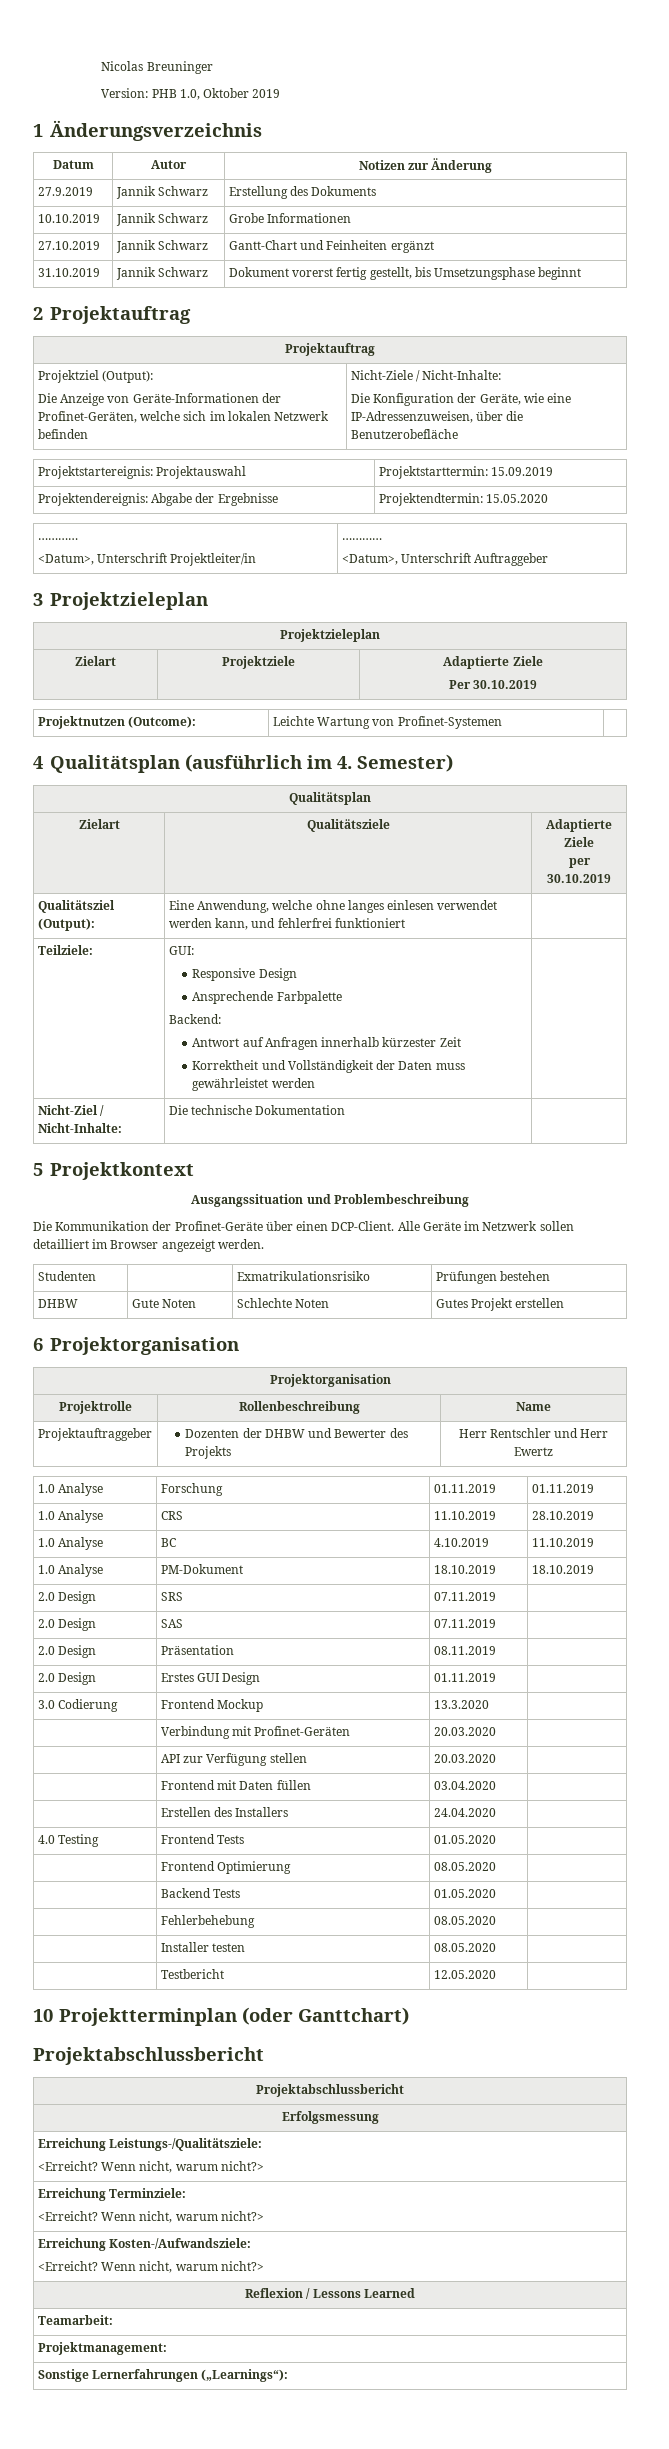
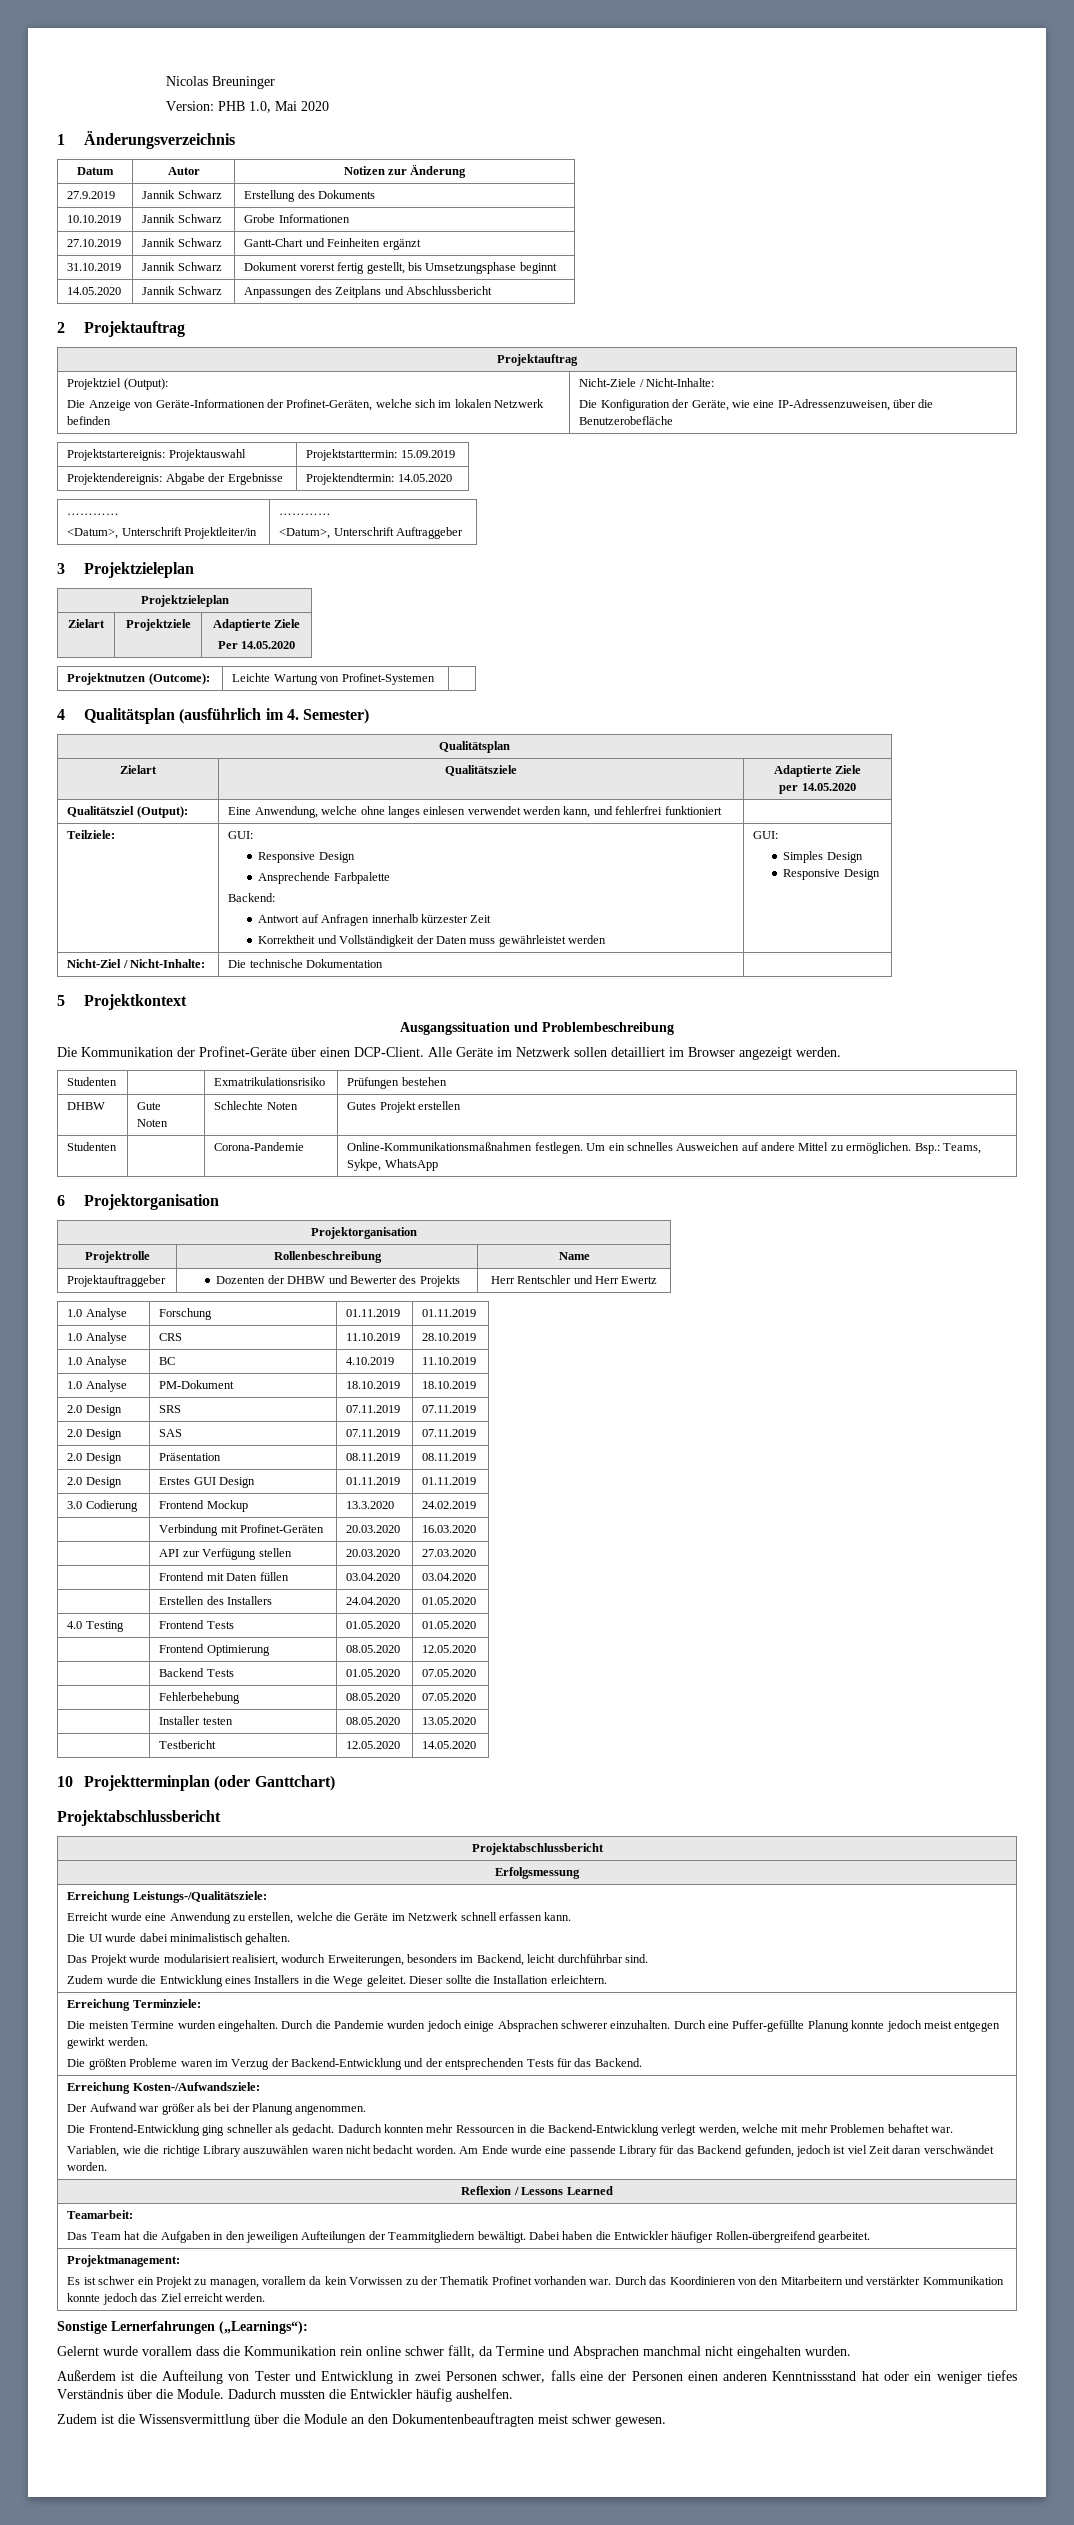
- Version: PHB 1.0, Oktober 2019
+ Version: PHB 1.0, Mai 2020
+ 14.05.2020 | Jannik Schwarz | Anpassungen des Zeitplans und Abschlussbericht
- Projektendereignis: Abgabe der Ergebnisse | Projektendtermin: 15.05.2020
+ Projektendereignis: Abgabe der Ergebnisse | Projektendtermin: 14.05.2020
  Zielart | Projektziele | Adaptierte Ziele
- Per 30.10.2019
+ Per 14.05.2020
  Zielart | Qualitätsziele | Adaptierte Ziele
- per 30.10.2019
+ per 14.05.2020
  Teilziele: | GUI:
  Responsive Design
  Ansprechende Farbpalette
  Backend:
  Antwort auf Anfragen innerhalb kürzester Zeit
- Korrektheit und Vollständigkeit der Daten muss gewährleistet werden |
+ Korrektheit und Vollständigkeit der Daten muss gewährleistet werden | GUI:
+ Simples Design
+ Responsive Design
+ Studenten | | Corona-Pandemie | Online-Kommunikationsmaßnahmen festlegen. Um ein schnelles Ausweichen auf andere Mittel zu ermöglichen. Bsp.: Teams, Sykpe, WhatsApp
- 2.0 Design | SRS | 07.11.2019 |
+ 2.0 Design | SRS | 07.11.2019 | 07.11.2019
- 2.0 Design | SAS | 07.11.2019 |
+ 2.0 Design | SAS | 07.11.2019 | 07.11.2019
- 2.0 Design | Präsentation | 08.11.2019 |
+ 2.0 Design | Präsentation | 08.11.2019 | 08.11.2019
- 2.0 Design | Erstes GUI Design | 01.11.2019 |
+ 2.0 Design | Erstes GUI Design | 01.11.2019 | 01.11.2019
- 3.0 Codierung | Frontend Mockup | 13.3.2020 |
+ 3.0 Codierung | Frontend Mockup | 13.3.2020 | 24.02.2019
- | Verbindung mit Profinet-Geräten | 20.03.2020 |
+ | Verbindung mit Profinet-Geräten | 20.03.2020 | 16.03.2020
- | API zur Verfügung stellen | 20.03.2020 |
+ | API zur Verfügung stellen | 20.03.2020 | 27.03.2020
- | Frontend mit Daten füllen | 03.04.2020 |
+ | Frontend mit Daten füllen | 03.04.2020 | 03.04.2020
- | Erstellen des Installers | 24.04.2020 |
+ | Erstellen des Installers | 24.04.2020 | 01.05.2020
- 4.0 Testing | Frontend Tests | 01.05.2020 |
+ 4.0 Testing | Frontend Tests | 01.05.2020 | 01.05.2020
- | Frontend Optimierung | 08.05.2020 |
+ | Frontend Optimierung | 08.05.2020 | 12.05.2020
- | Backend Tests | 01.05.2020 |
+ | Backend Tests | 01.05.2020 | 07.05.2020
- | Fehlerbehebung | 08.05.2020 |
+ | Fehlerbehebung | 08.05.2020 | 07.05.2020
- | Installer testen | 08.05.2020 |
+ | Installer testen | 08.05.2020 | 13.05.2020
- | Testbericht | 12.05.2020 |
+ | Testbericht | 12.05.2020 | 14.05.2020
  Erreichung Leistungs-/Qualitätsziele:
- <Erreicht? Wenn nicht, warum nicht?>
+ Erreicht wurde eine Anwendung zu erstellen, welche die Geräte im Netzwerk schnell erfassen kann.
+ Die UI wurde dabei minimalistisch gehalten.
+ Das Projekt wurde modularisiert realisiert, wodurch Erweiterungen, besonders im Backend, leicht durchführbar sind.
+ Zudem wurde die Entwicklung eines Installers in die Wege geleitet. Dieser sollte die Installation erleichtern.
  Erreichung Terminziele:
- <Erreicht? Wenn nicht, warum nicht?>
+ Die meisten Termine wurden eingehalten. Durch die Pandemie wurden jedoch einige Absprachen schwerer einzuhalten. Durch eine Puffer-gefüllte Planung konnte jedoch meist entgegen gewirkt werden.
+ Die größten Probleme waren im Verzug der Backend-Entwicklung und der entsprechenden Tests für das Backend.
  Erreichung Kosten-/Aufwandsziele:
- <Erreicht? Wenn nicht, warum nicht?>
+ Der Aufwand war größer als bei der Planung angenommen.
+ Die Frontend-Entwicklung ging schneller als gedacht. Dadurch konnten mehr Ressourcen in die Backend-Entwicklung verlegt werden, welche mit mehr Problemen behaftet war.
+ Variablen, wie die richtige Library auszuwählen waren nicht bedacht worden. Am Ende wurde eine passende Library für das Backend gefunden, jedoch ist viel Zeit daran verschwändet worden.
  Teamarbeit:
+ Das Team hat die Aufgaben in den jeweiligen Aufteilungen der Teammitgliedern bewältigt. Dabei haben die Entwickler häufiger Rollen-übergreifend gearbeitet.
  Projektmanagement:
+ Es ist schwer ein Projekt zu managen, vorallem da kein Vorwissen zu der Thematik Profinet vorhanden war. Durch das Koordinieren von den Mitarbeitern und verstärkter Kommunikation konnte jedoch das Ziel erreicht werden.
  Sonstige Lernerfahrungen („Learnings“):
+ Gelernt wurde vorallem dass die Kommunikation rein online schwer fällt, da Termine und Absprachen manchmal nicht eingehalten wurden.
+ Außerdem ist die Aufteilung von Tester und Entwicklung in zwei Personen schwer, falls eine der Personen einen anderen Kenntnissstand hat oder ein weniger tiefes Verständnis über die Module. Dadurch mussten die Entwickler häufig aushelfen.
+ Zudem ist die Wissensvermittlung über die Module an den Dokumentenbeauftragten meist schwer gewesen.

